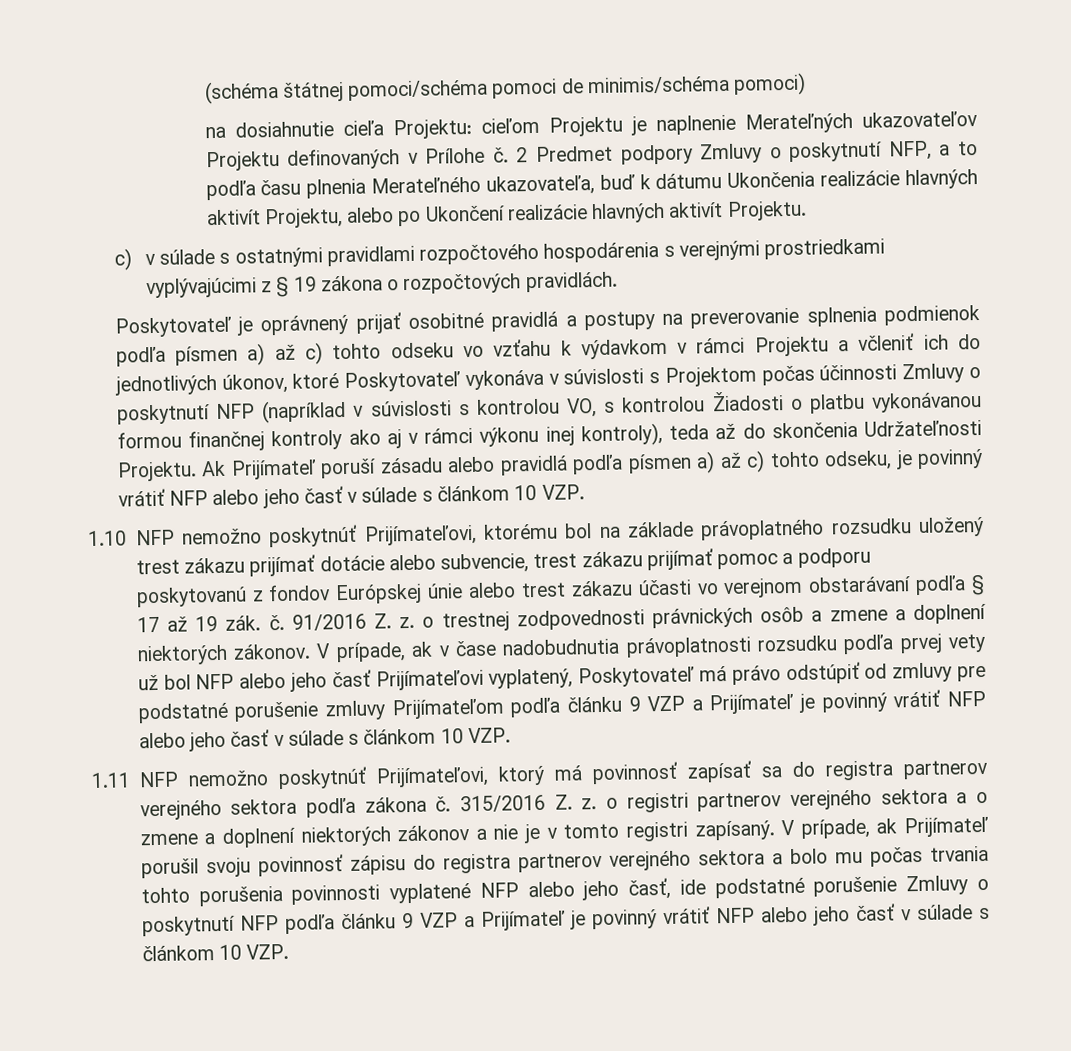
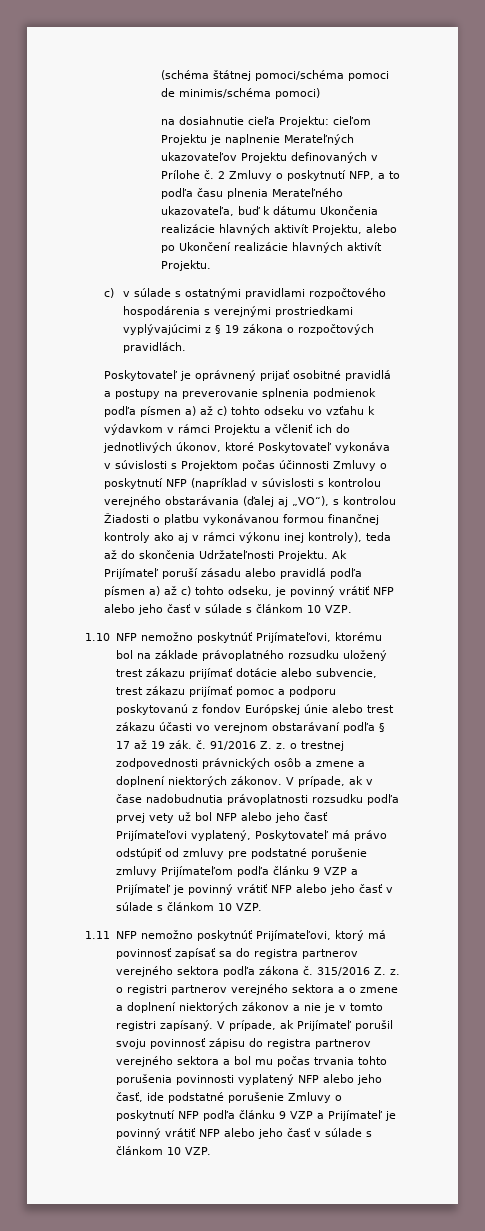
- 2 Predmet podpory Zmluvy o poskytnutí NFP, a to podľa času plnenia Merateľného ukazovateľa, buď k dátumu Ukončenia realizácie hlavných aktivít Projektu, alebo po Ukončení realizácie hlavných aktivít Projektu.
+ 2 Zmluvy o poskytnutí NFP, a to podľa času plnenia Merateľného ukazovateľa, buď k dátumu Ukončenia realizácie hlavných aktivít Projektu, alebo po Ukončení realizácie hlavných aktivít Projektu.
- Poskytovateľ je oprávnený prijať osobitné pravidlá a postupy na preverovanie splnenia podmienok podľa písmen a) až c) tohto odseku vo vzťahu k výdavkom v rámci Projektu a včleniť ich do jednotlivých úkonov, ktoré Poskytovateľ vykonáva v súvislosti s Projektom počas účinnosti Zmluvy o poskytnutí NFP (napríklad v súvislosti s kontrolou VO, s kontrolou Žiadosti o platbu vykonávanou formou finančnej kontroly ako aj v rámci výkonu inej kontroly), teda až do skončenia Udržateľnosti Projektu.
+ Poskytovateľ je oprávnený prijať osobitné pravidlá a postupy na preverovanie splnenia podmienok podľa písmen a) až c) tohto odseku vo vzťahu k výdavkom v rámci Projektu a včleniť ich do jednotlivých úkonov, ktoré Poskytovateľ vykonáva v súvislosti s Projektom počas účinnosti Zmluvy o poskytnutí NFP (napríklad v súvislosti s kontrolou verejného obstarávania (ďalej aj „VO“), s kontrolou Žiadosti o platbu vykonávanou formou finančnej kontroly ako aj v rámci výkonu inej kontroly), teda až do skončenia Udržateľnosti Projektu.
- V prípade, ak Prijímateľ porušil svoju povinnosť zápisu do registra partnerov verejného sektora a bolo mu počas trvania tohto porušenia povinnosti vyplatené NFP alebo jeho časť, ide podstatné porušenie Zmluvy o poskytnutí NFP podľa článku 9 VZP a Prijímateľ je povinný vrátiť NFP alebo jeho časť v súlade s článkom 10 VZP.
+ V prípade, ak Prijímateľ porušil svoju povinnosť zápisu do registra partnerov verejného sektora a bol mu počas trvania tohto porušenia povinnosti vyplatený NFP alebo jeho časť, ide podstatné porušenie Zmluvy o poskytnutí NFP podľa článku 9 VZP a Prijímateľ je povinný vrátiť NFP alebo jeho časť v súlade s článkom 10 VZP.

